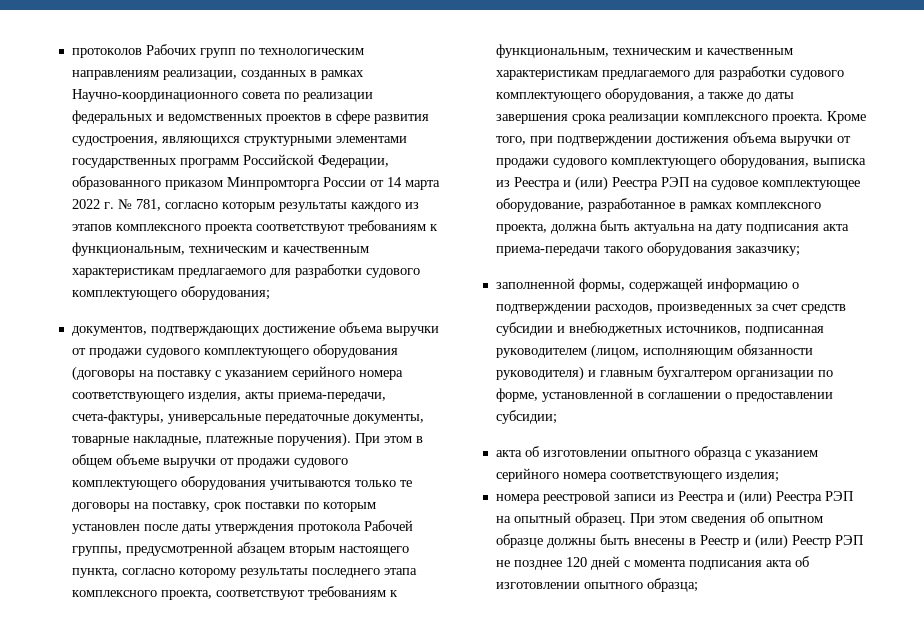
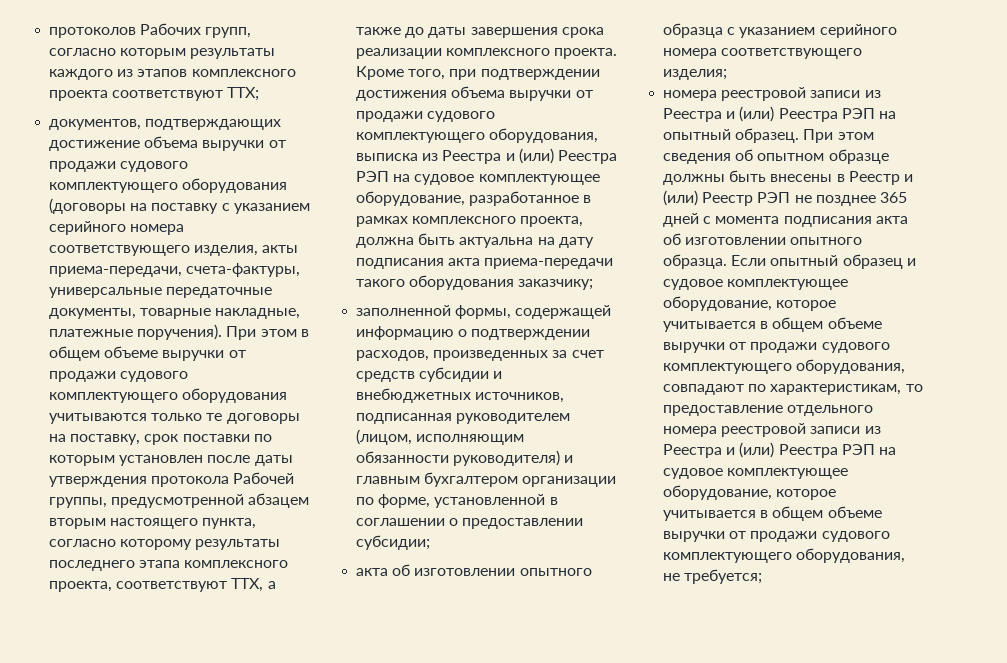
- протоколов Рабочих групп по технологическим направлениям реализации, созданных в рамках Научно-координационного совета по реализации федеральных и ведомственных проектов в сфере развития судостроения, являющихся структурными элементами государственных программ Российской Федерации, образованного приказом Минпромторга России от 14 марта 2022 г. № 781, согласно которым результаты каждого из этапов комплексного проекта соответствуют требованиям к функциональным, техническим и качественным характеристикам предлагаемого для разработки судового комплектующего оборудования;
+ протоколов Рабочих групп, согласно которым результаты каждого из этапов комплексного проекта соответствуют ТТХ;
- При этом в общем объеме выручки от продажи судового комплектующего оборудования учитываются только те договоры на поставку, срок поставки по которым установлен после даты утверждения протокола Рабочей группы, предусмотренной абзацем вторым настоящего пункта, согласно которому результаты последнего этапа комплексного проекта, соответствуют требованиям к функциональным, техническим и качественным характеристикам предлагаемого для разработки судового комплектующего оборудования, а также до даты завершения срока реализации комплексного проекта.
+ При этом в общем объеме выручки от продажи судового комплектующего оборудования учитываются только те договоры на поставку, срок поставки по которым установлен после даты утверждения протокола Рабочей группы, предусмотренной абзацем вторым настоящего пункта, согласно которому результаты последнего этапа комплексного проекта, соответствуют ТТХ, а также до даты завершения срока реализации комплексного проекта.
- При этом сведения об опытном образце должны быть внесены в Реестр и (или) Реестр РЭП не позднее 120 дней с момента подписания акта об изготовлении опытного образца;
+ При этом сведения об опытном образце должны быть внесены в Реестр и (или) Реестр РЭП не позднее 365 дней с момента подписания акта об изготовлении опытного образца. Если опытный образец и судовое комплектующее оборудование, которое учитывается в общем объеме выручки от продажи судового комплектующего оборудования, совпадают по характеристикам, то предоставление отдельного номера реестровой записи из Реестра и (или) Реестра РЭП на судовое комплектующее оборудование, которое учитывается в общем объеме выручки от продажи судового комплектующего оборудования, не требуется;

